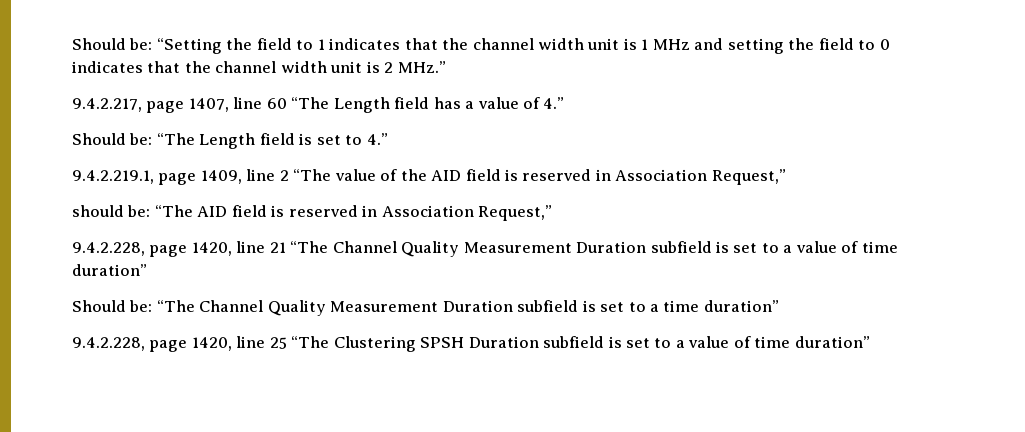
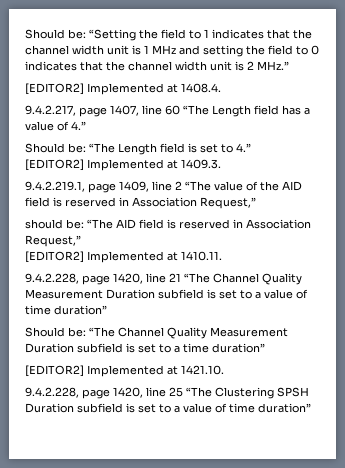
+ [EDITOR2] Implemented at 1408.4.
+ [EDITOR2] Implemented at 1409.3.
+ [EDITOR2] Implemented at 1410.11.
+ [EDITOR2] Implemented at 1421.10.

